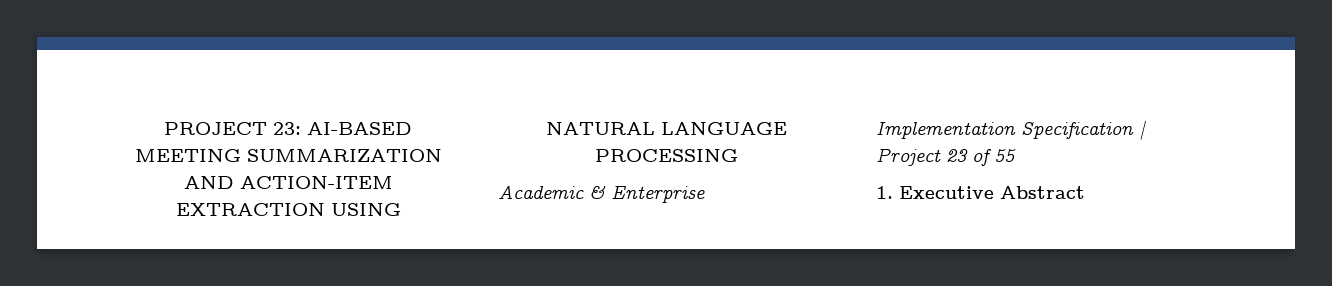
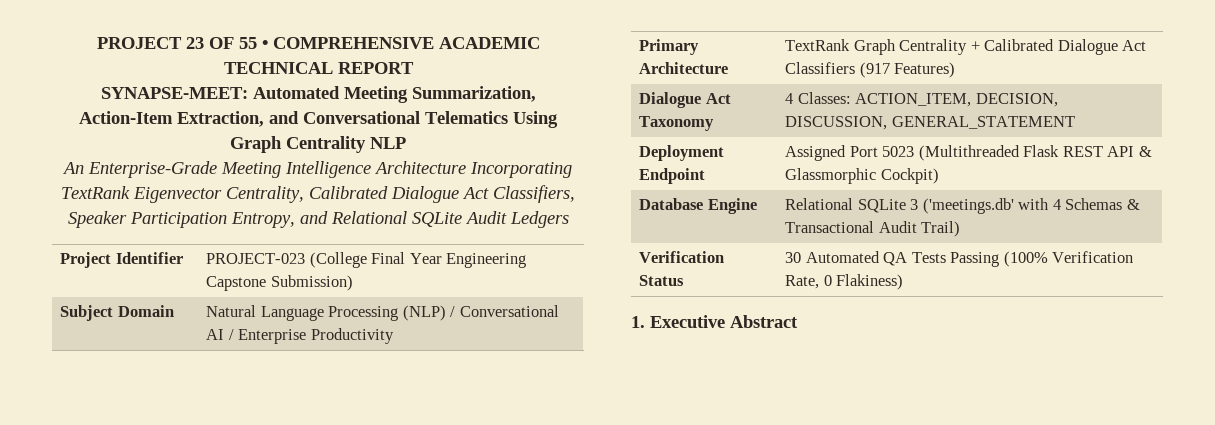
- PROJECT 23: AI-BASED MEETING SUMMARIZATION AND ACTION-ITEM EXTRACTION USING NATURAL LANGUAGE PROCESSING
- Academic & Enterprise Implementation Specification | Project 23 of 55
+ PROJECT 23 OF 55 • COMPREHENSIVE ACADEMIC TECHNICAL REPORT
+ SYNAPSE-MEET: Automated Meeting Summarization, Action-Item Extraction, and Conversational Telematics Using Graph Centrality NLP
+ An Enterprise-Grade Meeting Intelligence Architecture Incorporating TextRank Eigenvector Centrality, Calibrated Dialogue Act Classifiers, Speaker Participation Entropy, and Relational SQLite Audit Ledgers
+ Project Identifier | PROJECT-023 (College Final Year Engineering Capstone Submission)
+ Subject Domain | Natural Language Processing (NLP) / Conversational AI / Enterprise Productivity
+ Primary Architecture | TextRank Graph Centrality + Calibrated Dialogue Act Classifiers (917 Features)
+ Dialogue Act Taxonomy | 4 Classes: ACTION_ITEM, DECISION, DISCUSSION, GENERAL_STATEMENT
+ Deployment Endpoint | Assigned Port 5023 (Multithreaded Flask REST API & Glassmorphic Cockpit)
+ Database Engine | Relational SQLite 3 ('meetings.db' with 4 Schemas & Transactional Audit Trail)
+ Verification Status | 30 Automated QA Tests Passing (100% Verification Rate, 0 Flakiness)

